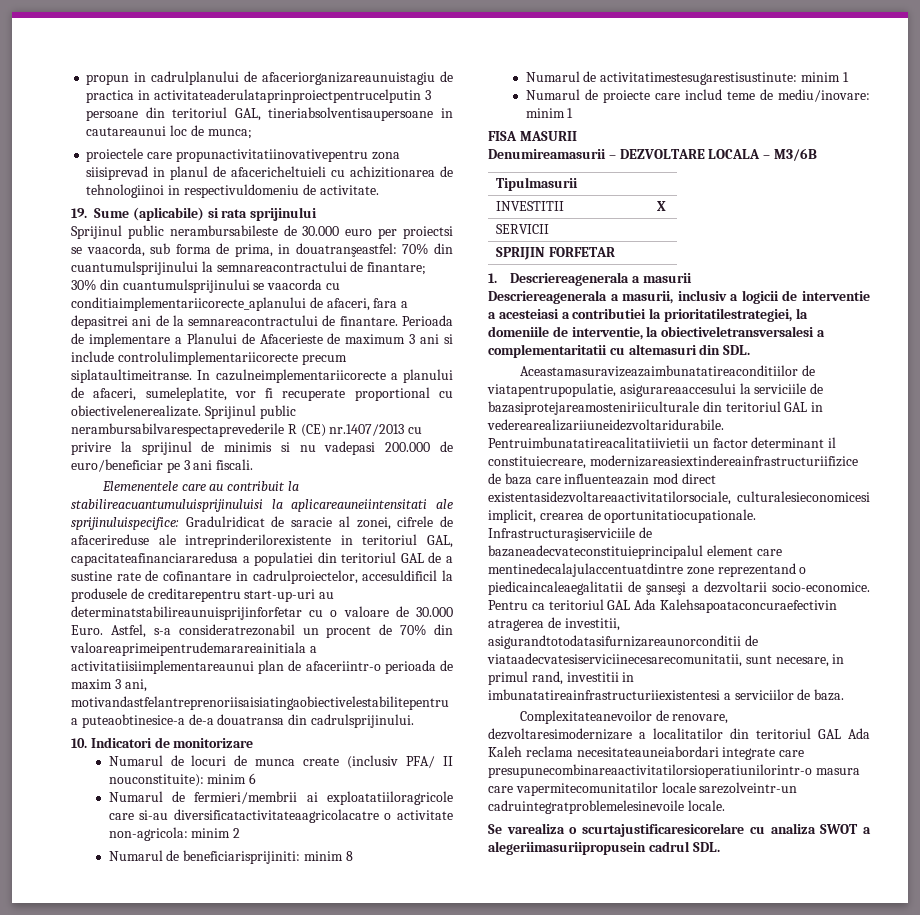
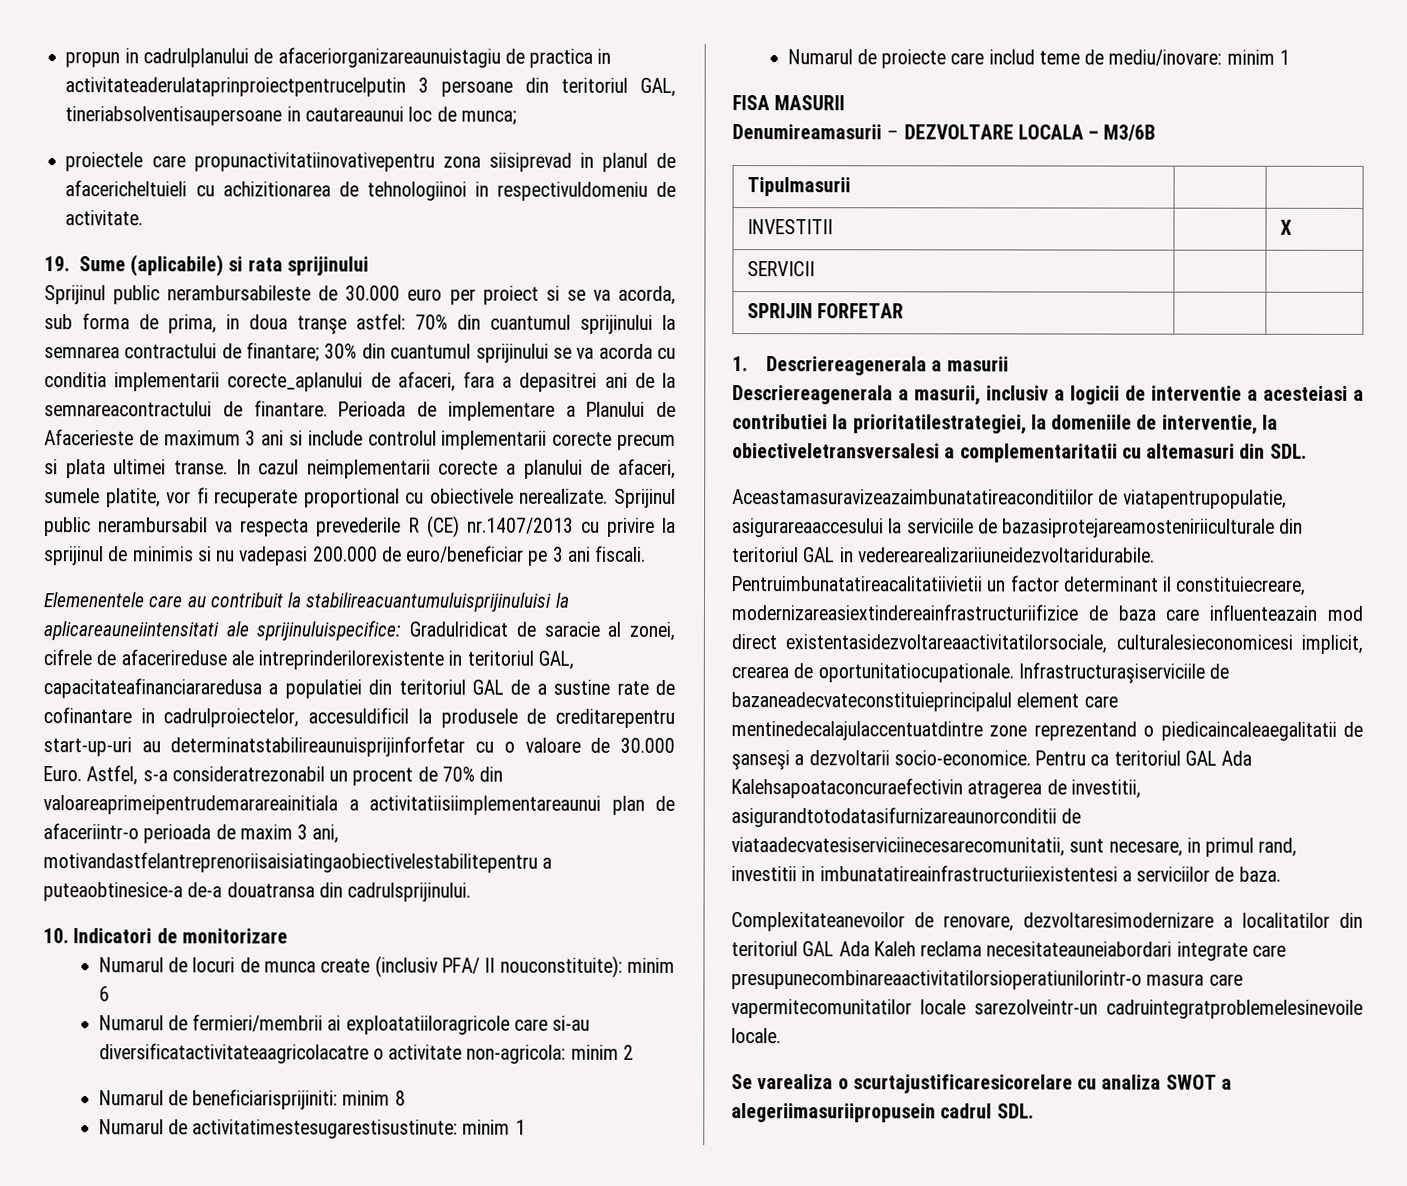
- Sprijinul public nerambursabileste de 30.000 euro per proiectsi se vaacorda, sub forma de prima, in douatranşeastfel: 70% din cuantumulsprijinului la semnareacontractului de finantare; 30% din cuantumulsprijinului se vaacorda cu conditiaimplementariicorecte_aplanului de afaceri, fara a depasitrei ani de la semnareacontractului de finantare.
+ Sprijinul public nerambursabileste de 30.000 euro per proiect si se va acorda, sub forma de prima, in doua tranşe astfel: 70% din cuantumul sprijinului la semnarea contractului de finantare; 30% din cuantumul sprijinului se va acorda cu conditia implementarii corecte_aplanului de afaceri, fara a depasitrei ani de la semnareacontractului de finantare.
- Perioada de implementare a Planului de Afacerieste de maximum 3 ani si include controlulimplementariicorecte precum siplataultimeitranse. In cazulneimplementariicorecte a planului de afaceri, sumeleplatite, vor fi recuperate proportional cu obiectivelenerealizate. Sprijinul public nerambursabilvarespectaprevederile R (CE) nr.1407/2013 cu privire la sprijinul de minimis si nu vadepasi 200.000 de euro/beneficiar pe 3 ani fiscali.
+ Perioada de implementare a Planului de Afacerieste de maximum 3 ani si include controlul implementarii corecte precum si plata ultimei transe. In cazul neimplementarii corecte a planului de afaceri, sumele platite, vor fi recuperate proportional cu obiectivele nerealizate. Sprijinul public nerambursabil va respecta prevederile R (CE) nr.1407/2013 cu privire la sprijinul de minimis si nu vadepasi 200.000 de euro/beneficiar pe 3 ani fiscali.

